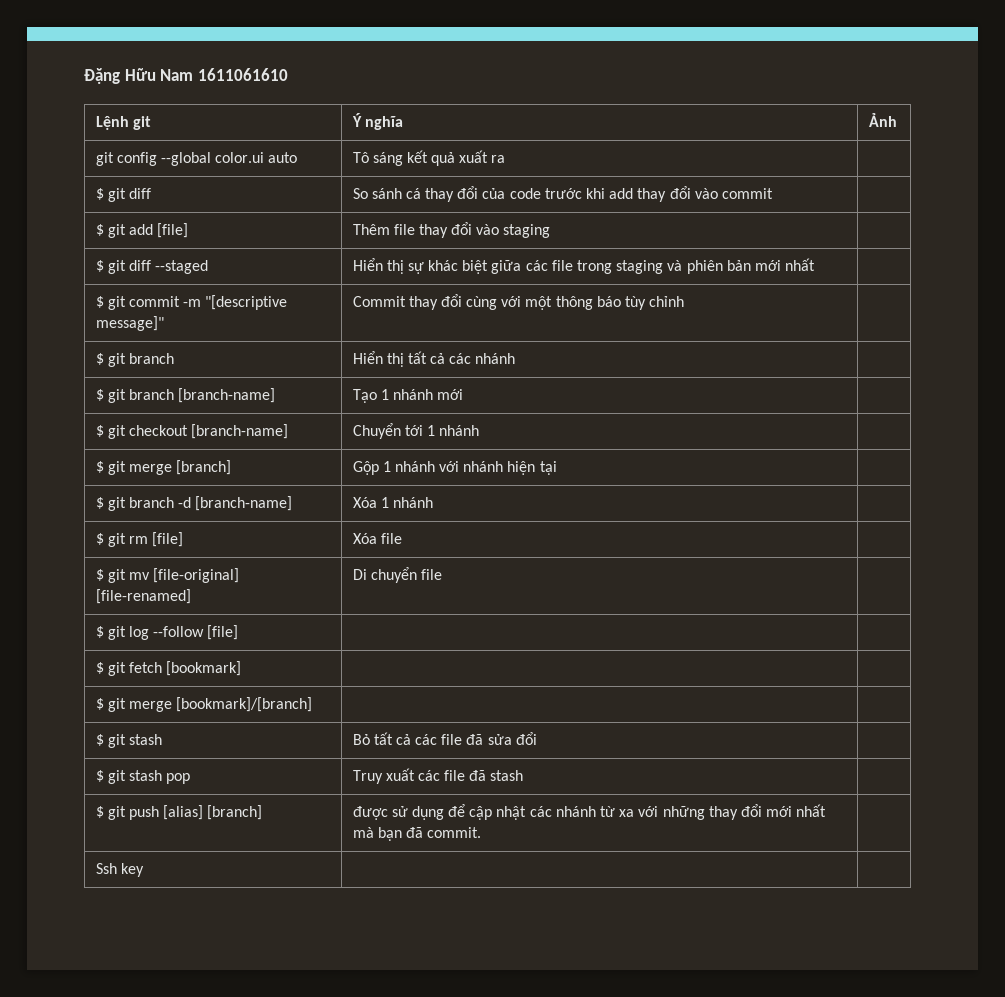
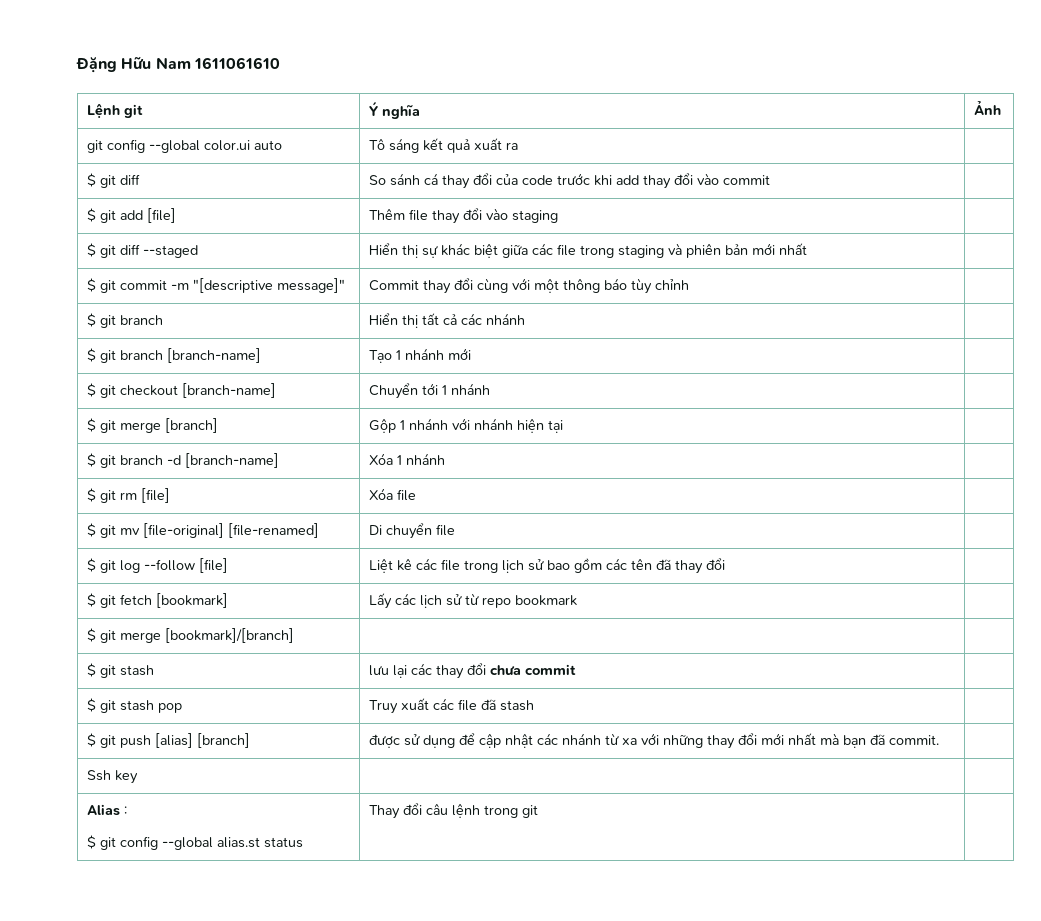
- $ git log --follow [file] | |
- $ git fetch [bookmark] | |
+ $ git log --follow [file] | Liệt kê các file trong lịch sử bao gồm các tên đã thay đổi |
+ $ git fetch [bookmark] | Lấy các lịch sử từ repo bookmark |
- $ git stash | Bỏ tất cả các file đã sửa đổi |
+ $ git stash | lưu lại các thay đổi chưa commit |
+ Alias :
+ $ git config --global alias.st status | Thay đổi câu lệnh trong git |

